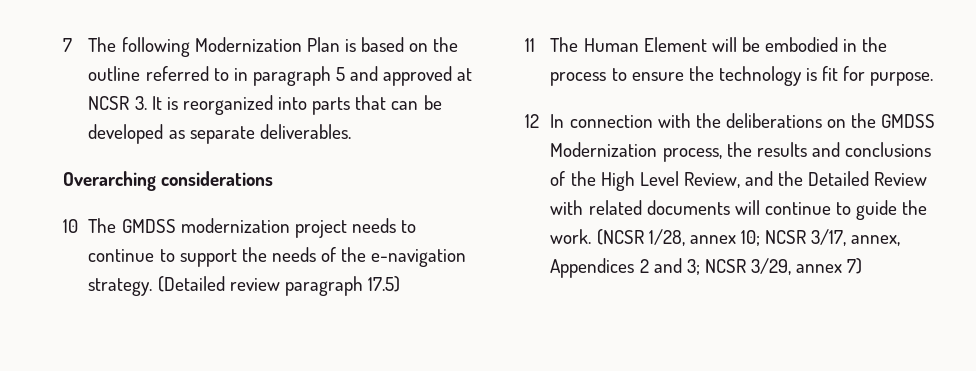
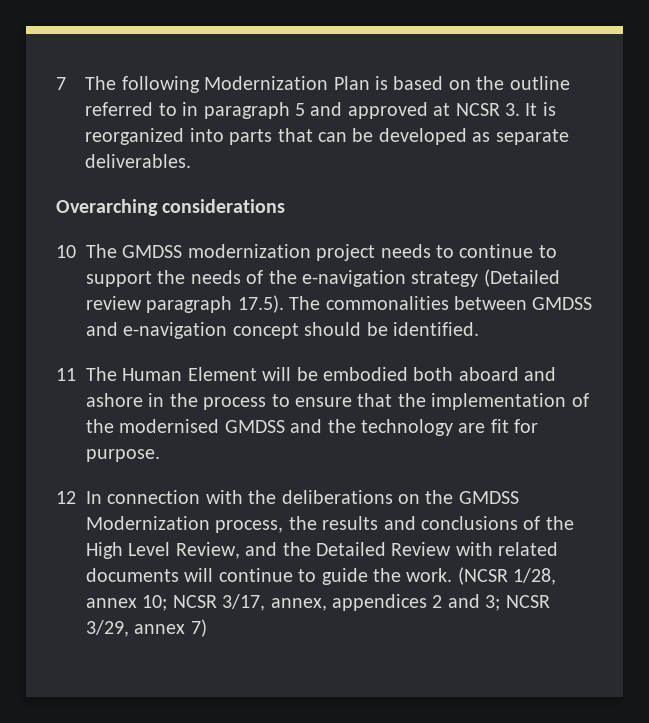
- 10 The GMDSS modernization project needs to continue to support the needs of the e-navigation strategy. (Detailed review paragraph 17.5)
+ 10 The GMDSS modernization project needs to continue to support the needs of the e-navigation strategy (Detailed review paragraph 17.5). The commonalities between GMDSS and e-navigation concept should be identified.
- 11 The Human Element will be embodied in the process to ensure the technology is fit for purpose.
+ 11 The Human Element will be embodied both aboard and ashore in the process to ensure that the implementation of the modernised GMDSS and the technology are fit for purpose.
- (NCSR 1/28, annex 10; NCSR 3/17, annex, Appendices 2 and 3; NCSR 3/29, annex 7)
+ (NCSR 1/28, annex 10; NCSR 3/17, annex, appendices 2 and 3; NCSR 3/29, annex 7)

